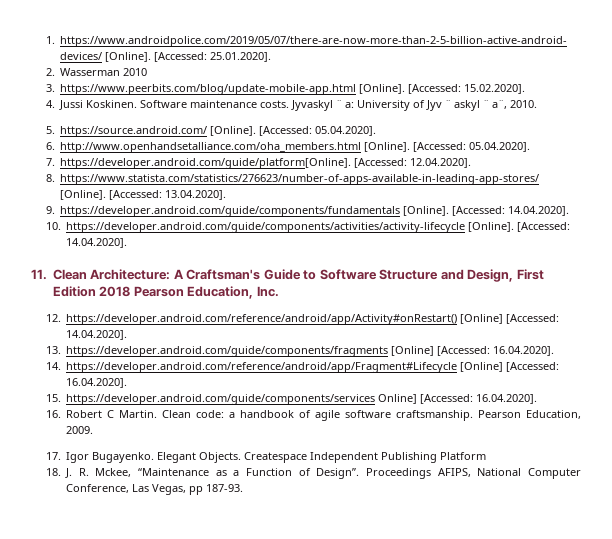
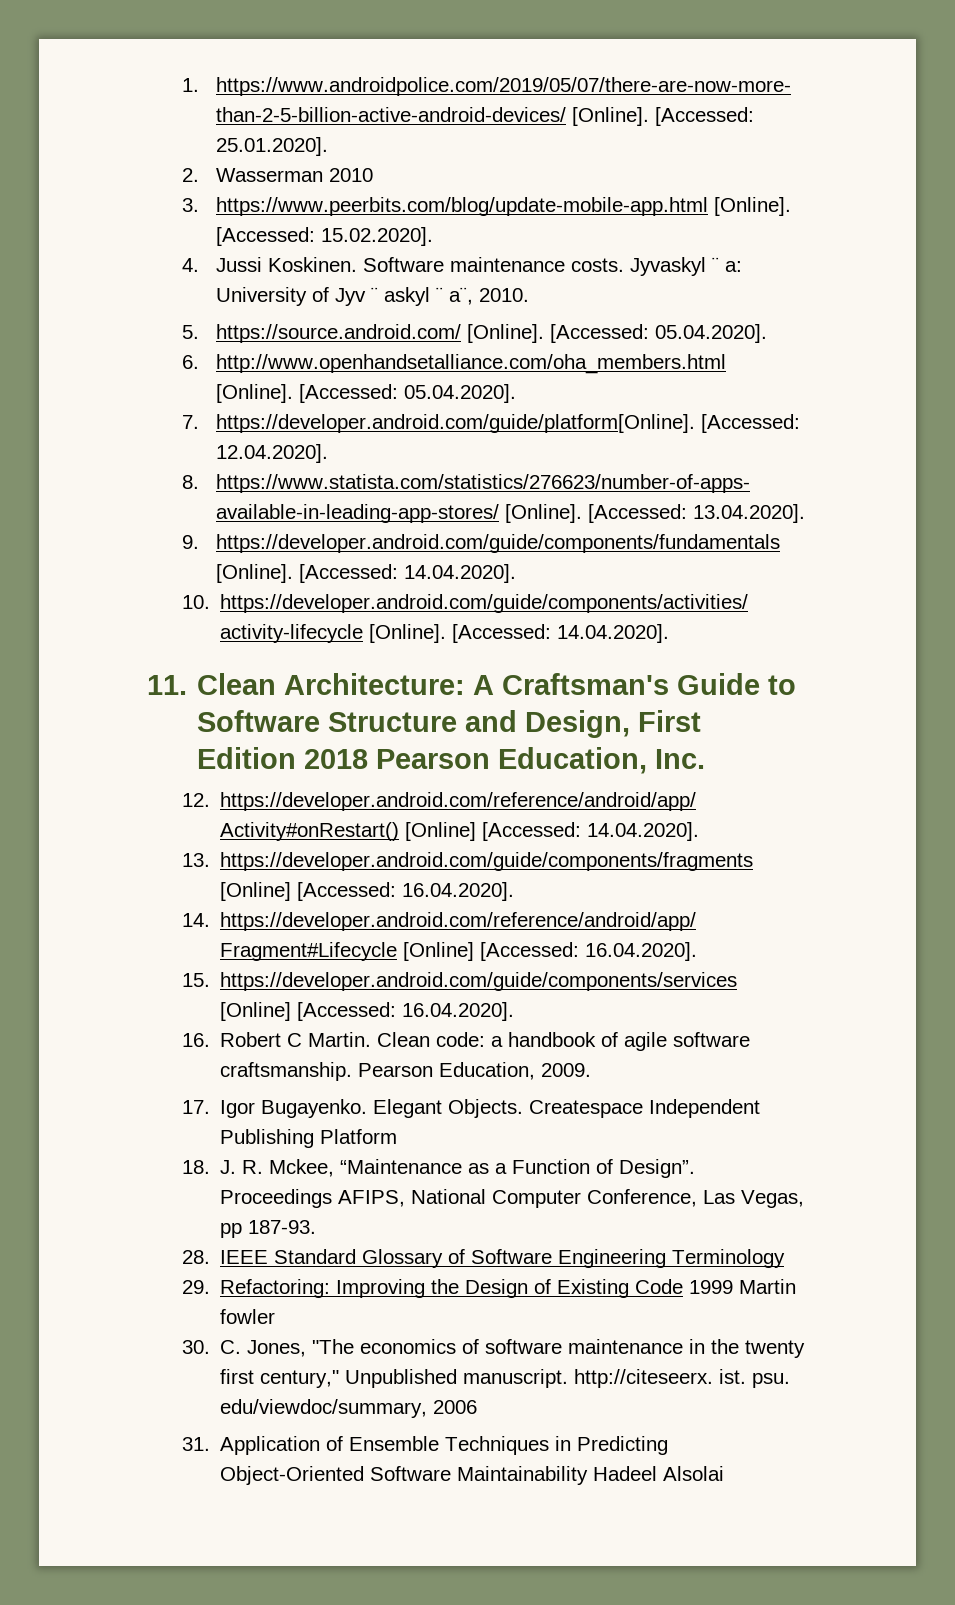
- 15. https://developer.android.com/guide/components/services Online] [Accessed: 16.04.2020].
+ 15. https://developer.android.com/guide/components/services [Online] [Accessed: 16.04.2020].
+ 28. IEEE Standard Glossary of Software Engineering Terminology
+ 29. Refactoring: Improving the Design of Existing Code 1999 Martin fowler
+ 30. C. Jones, "The economics of software maintenance in the twenty first century," Unpublished manuscript. http://citeseerx. ist. psu. edu/viewdoc/summary, 2006
+ 31. Application of Ensemble Techniques in Predicting Object-Oriented Software Maintainability Hadeel Alsolai

